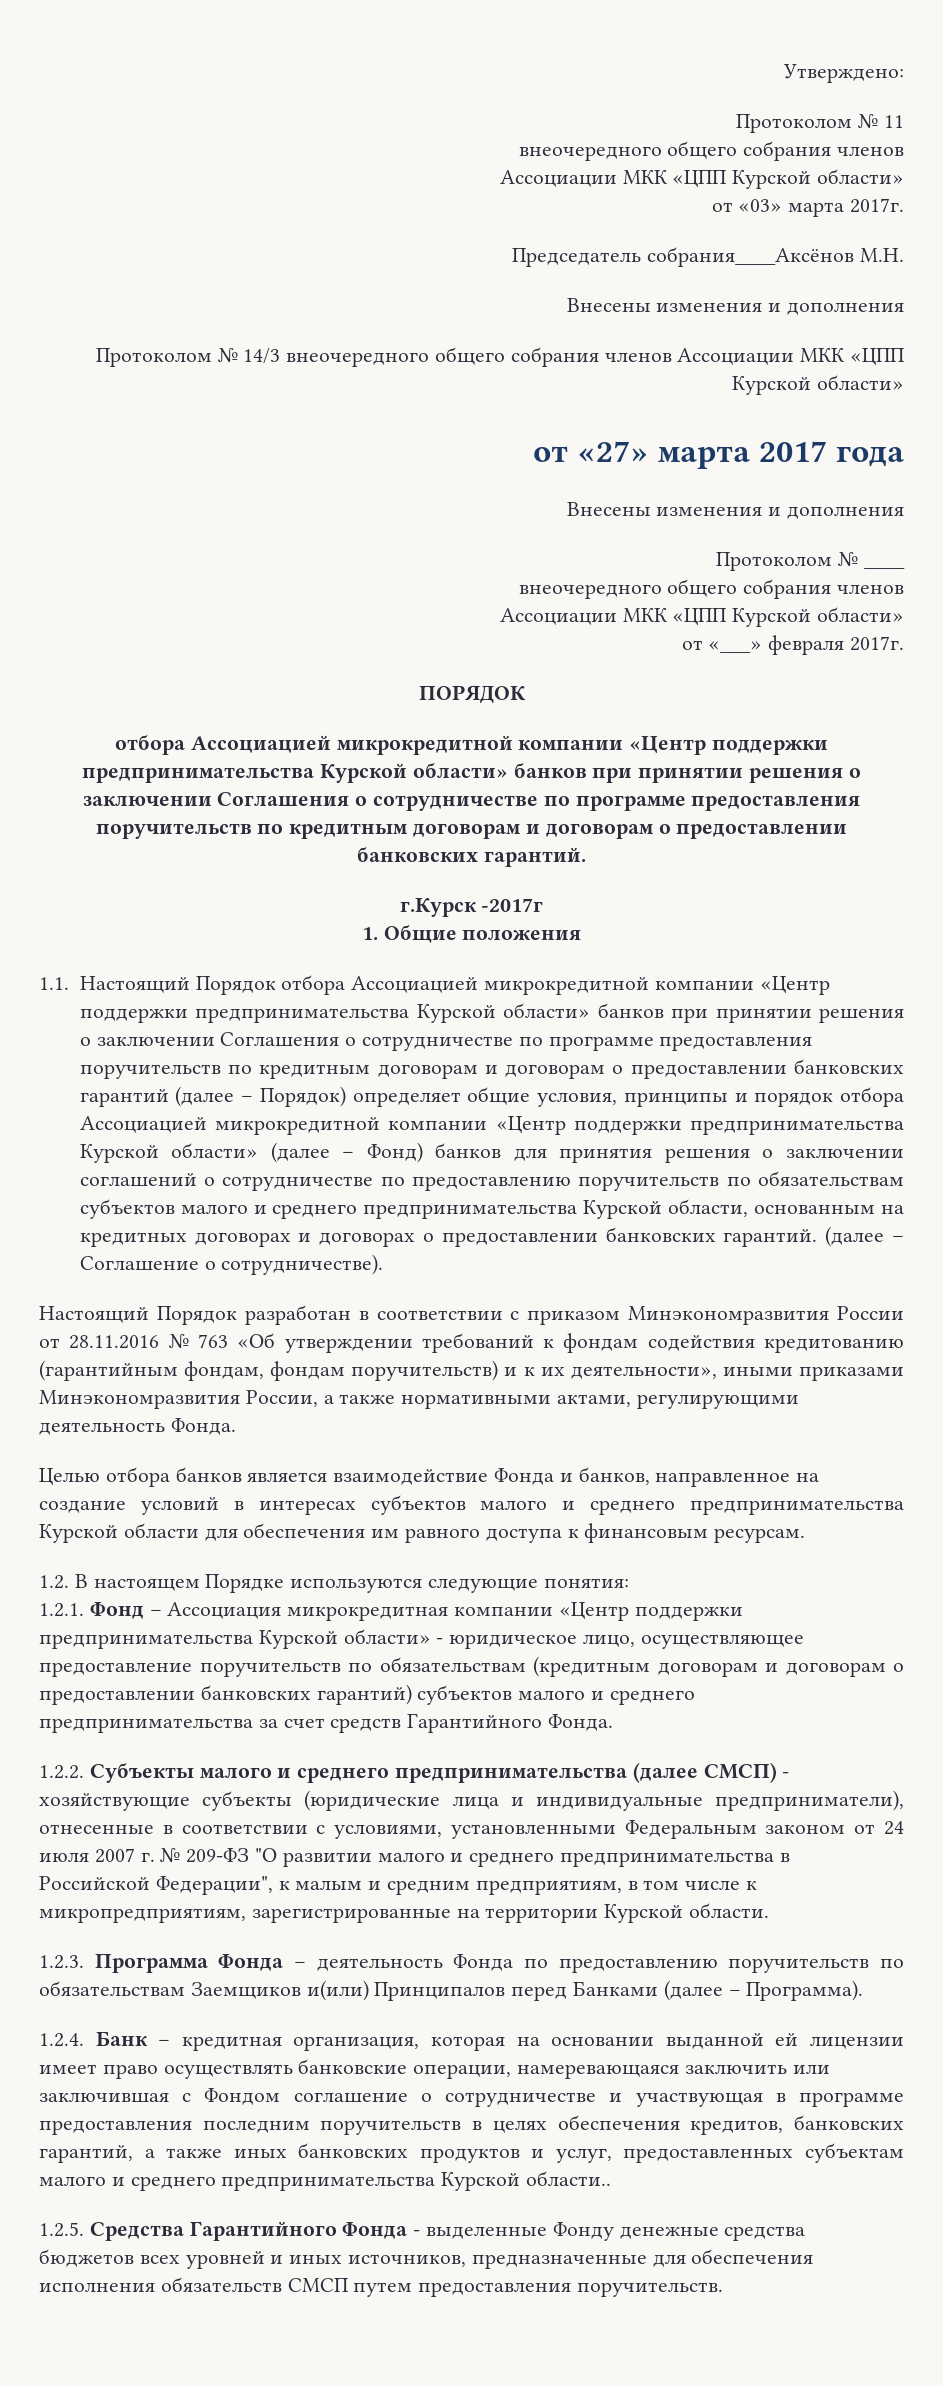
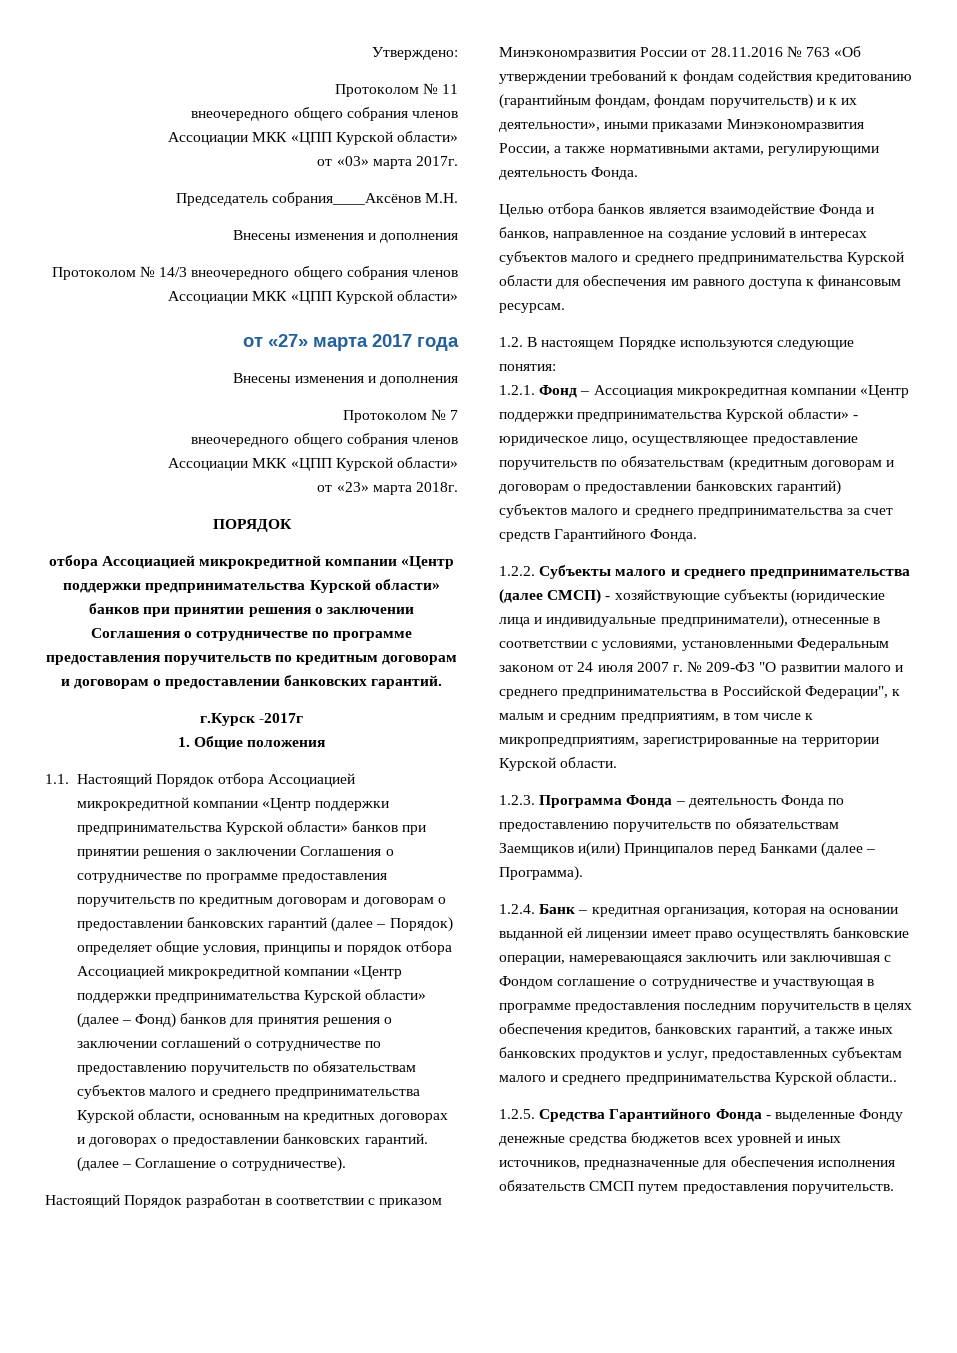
- Протоколом № ____
+ Протоколом № 7
- от «___» февраля 2017г.
+ от «23» марта 2018г.

